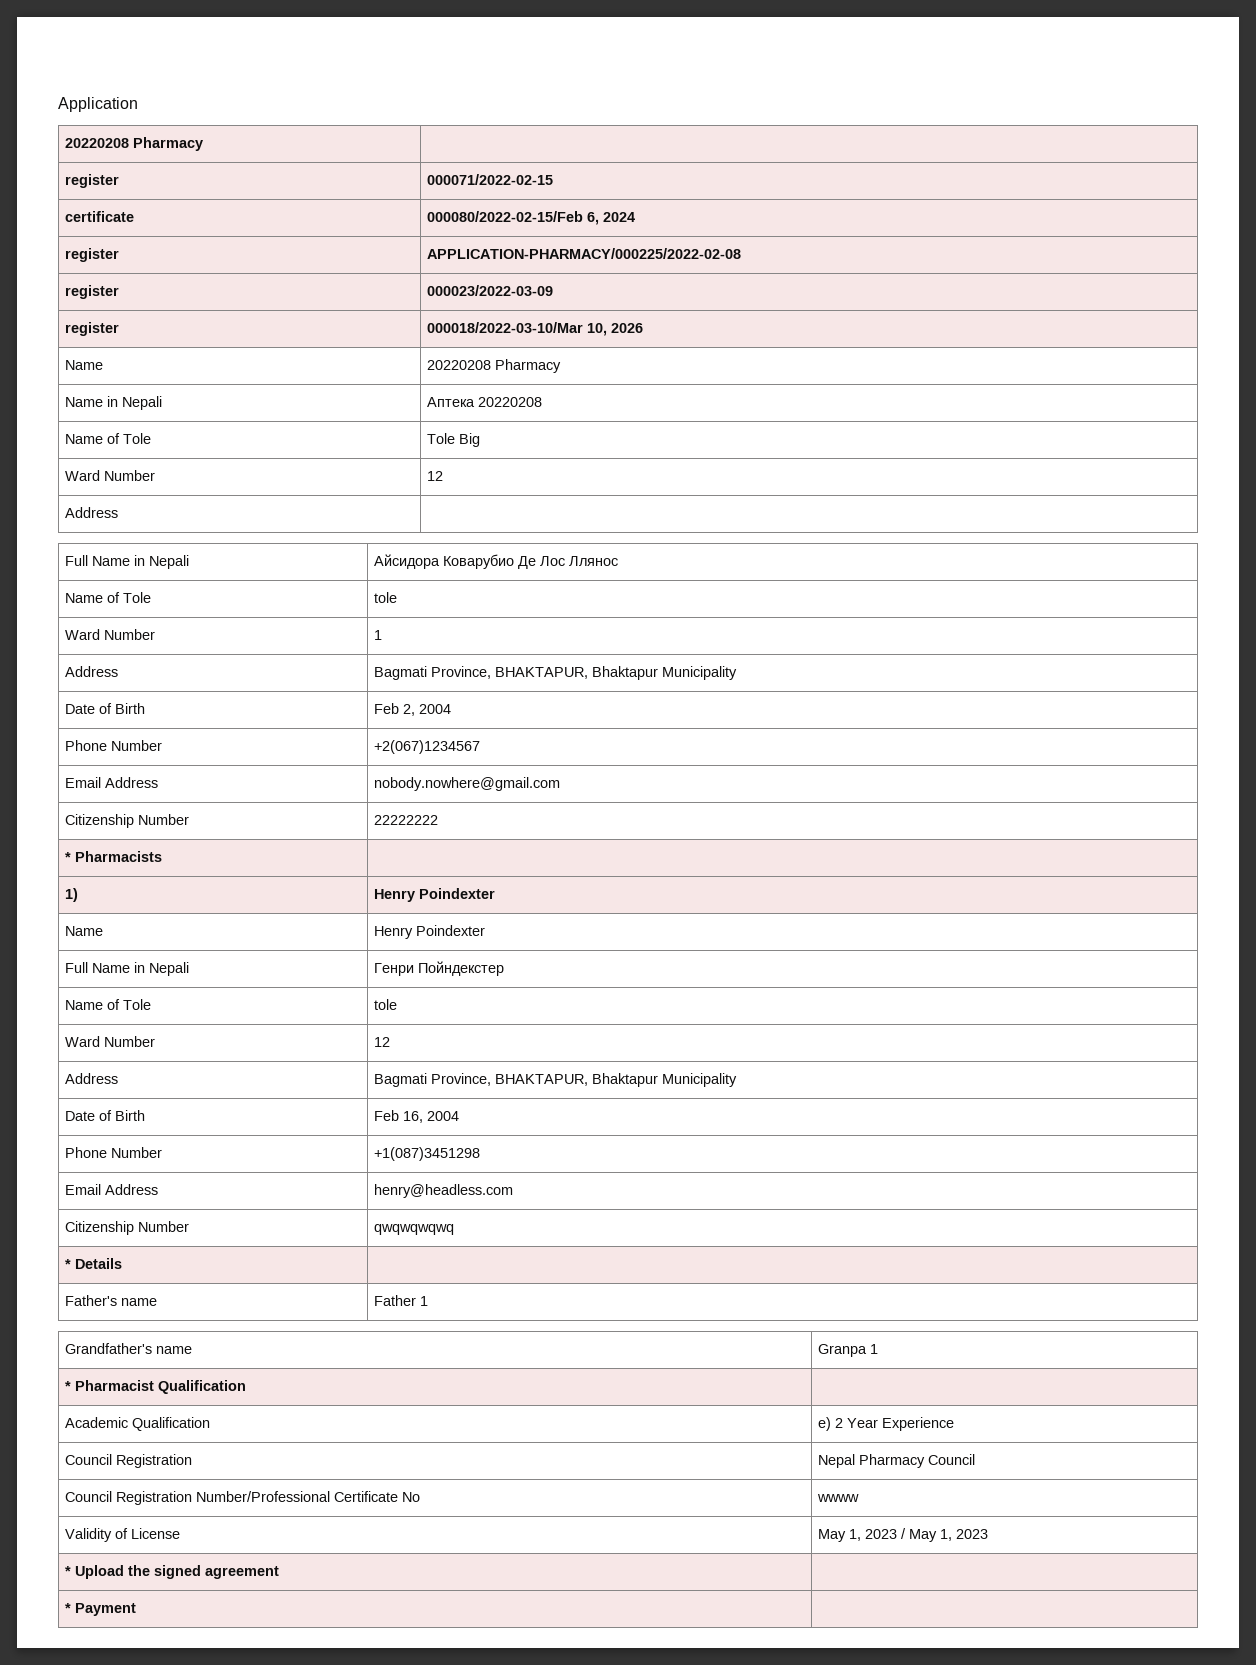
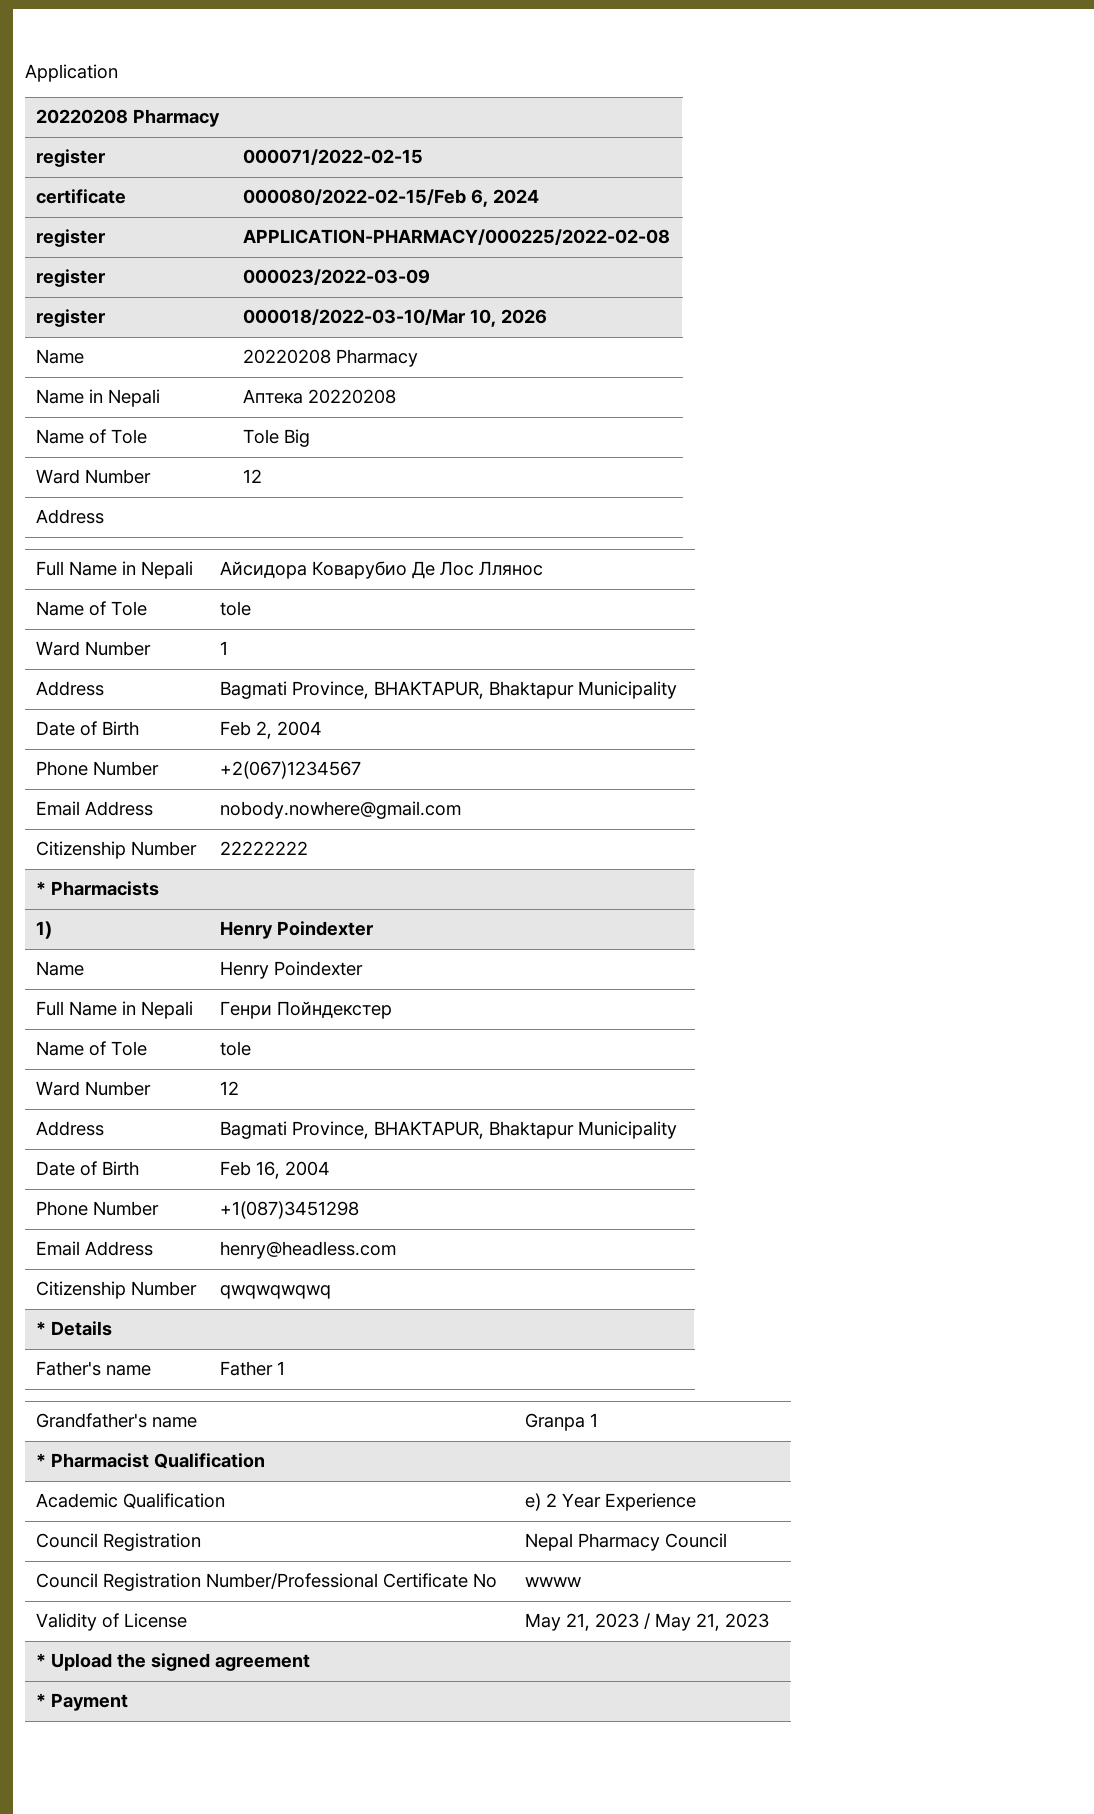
- Validity of License | May 1, 2023 / May 1, 2023
+ Validity of License | May 21, 2023 / May 21, 2023

